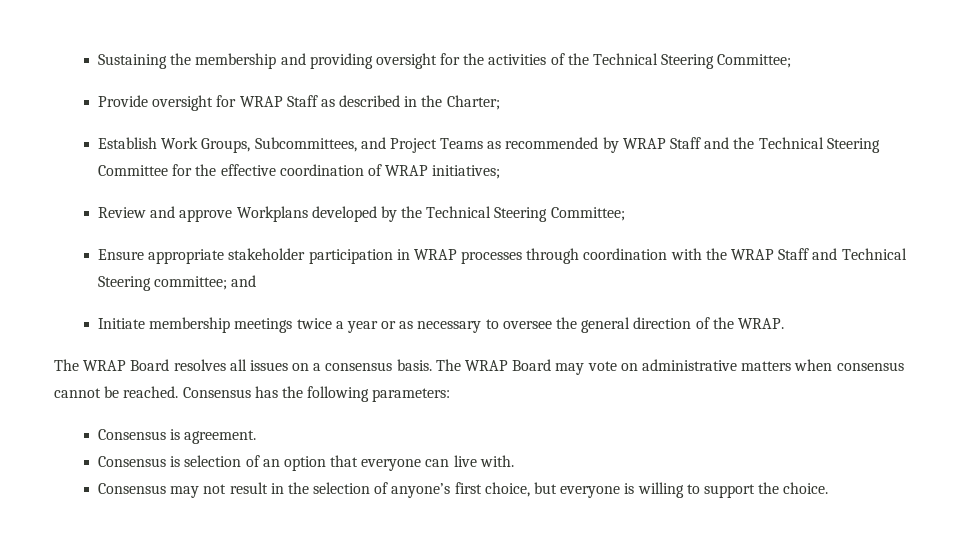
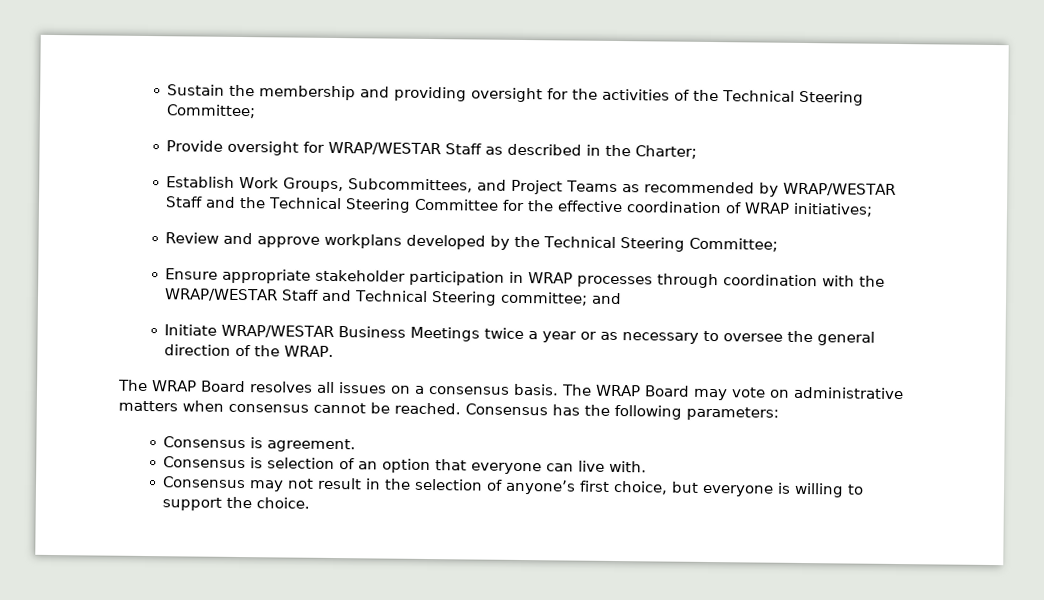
- Sustaining the membership and providing oversight for the activities of the Technical Steering Committee;
+ Sustain the membership and providing oversight for the activities of the Technical Steering Committee;
- Provide oversight for WRAP Staff as described in the Charter;
+ Provide oversight for WRAP/WESTAR Staff as described in the Charter;
- Establish Work Groups, Subcommittees, and Project Teams as recommended by WRAP Staff and the Technical Steering Committee for the effective coordination of WRAP initiatives;
+ Establish Work Groups, Subcommittees, and Project Teams as recommended by WRAP/WESTAR Staff and the Technical Steering Committee for the effective coordination of WRAP initiatives;
- Review and approve Workplans developed by the Technical Steering Committee;
+ Review and approve workplans developed by the Technical Steering Committee;
- Ensure appropriate stakeholder participation in WRAP processes through coordination with the WRAP Staff and Technical Steering committee; and
+ Ensure appropriate stakeholder participation in WRAP processes through coordination with the WRAP/WESTAR Staff and Technical Steering committee; and
- Initiate membership meetings twice a year or as necessary to oversee the general direction of the WRAP.
+ Initiate WRAP/WESTAR Business Meetings twice a year or as necessary to oversee the general direction of the WRAP.

